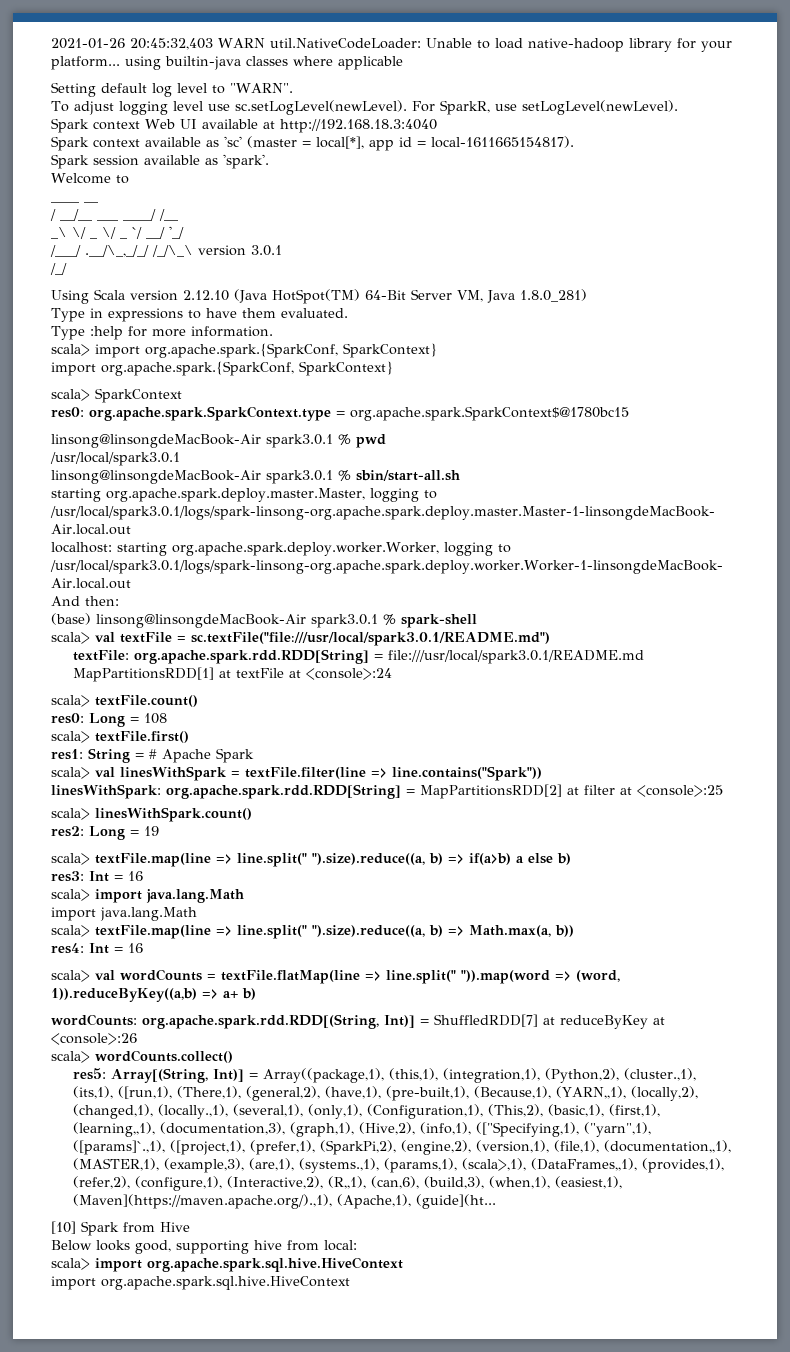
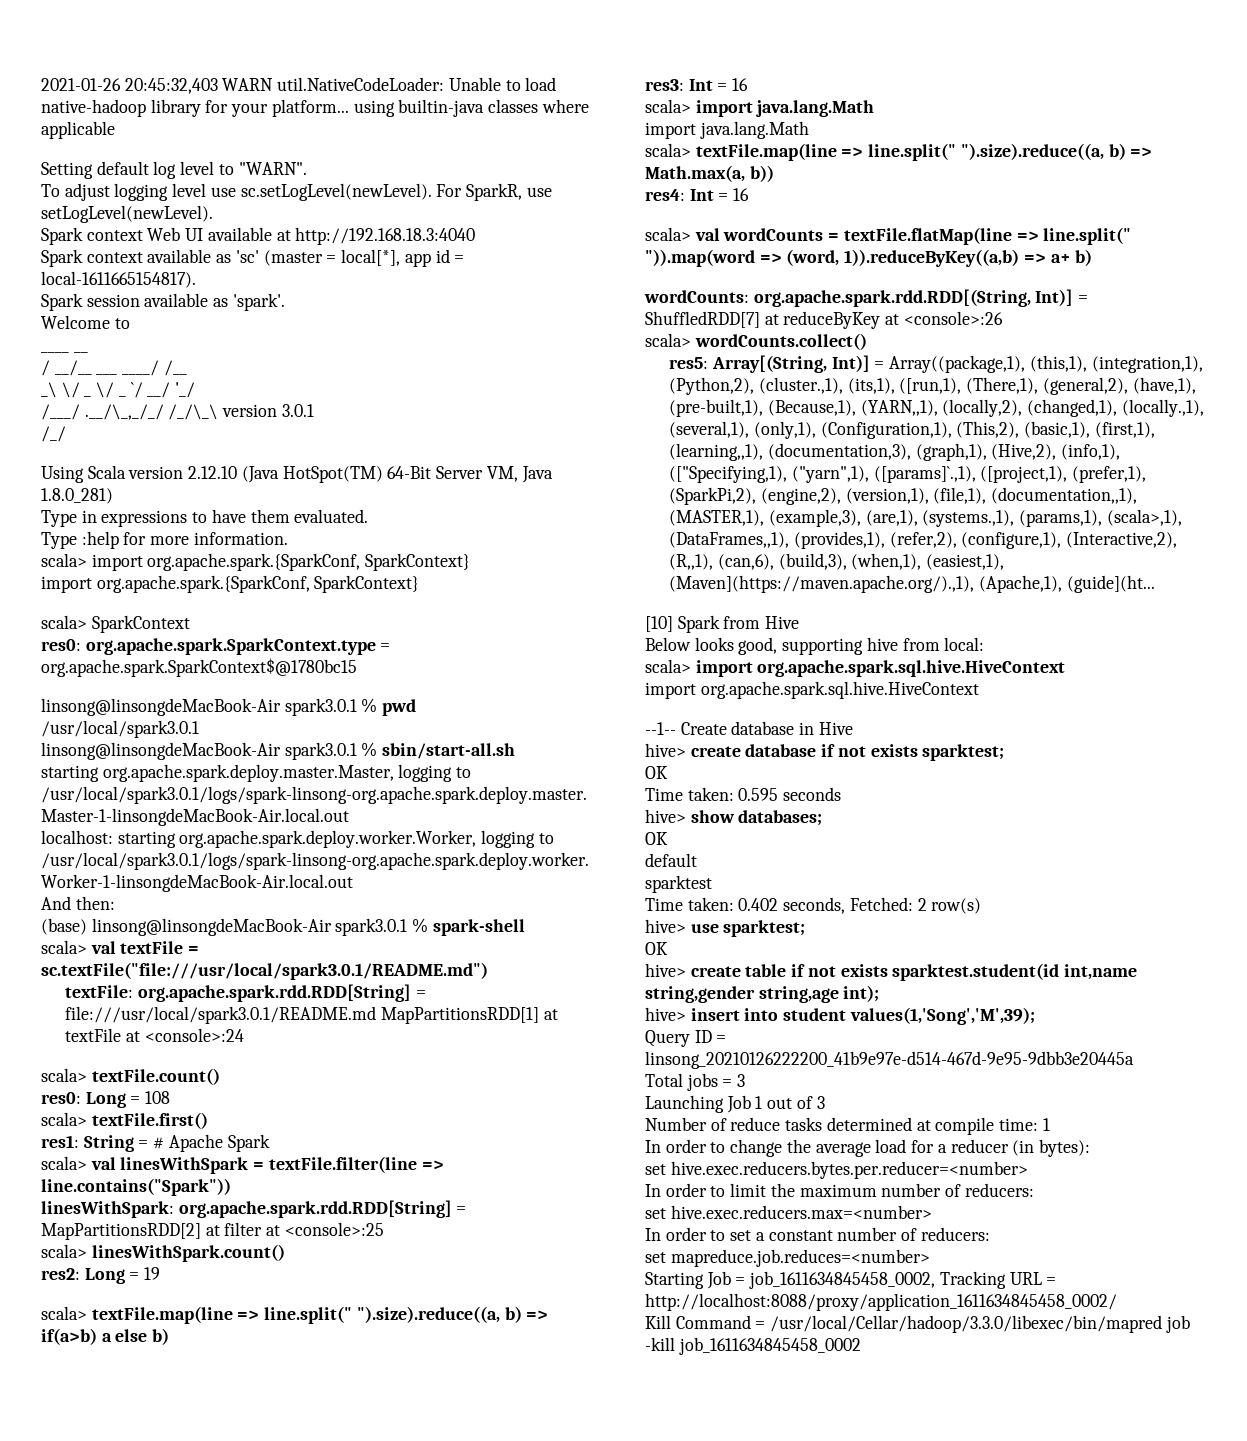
+ --1-- Create database in Hive
+ hive> create database if not exists sparktest;
+ OK
+ Time taken: 0.595 seconds
+ hive> show databases;
+ OK
+ default
+ sparktest
+ Time taken: 0.402 seconds, Fetched: 2 row(s)
+ hive> use sparktest;
+ OK
+ hive> create table if not exists sparktest.student(id int,name string,gender string,age int);
+ hive> insert into student values(1,'Song','M',39);
+ Query ID = linsong_20210126222200_41b9e97e-d514-467d-9e95-9dbb3e20445a
+ Total jobs = 3
+ Launching Job 1 out of 3
+ Number of reduce tasks determined at compile time: 1
+ In order to change the average load for a reducer (in bytes):
+ set hive.exec.reducers.bytes.per.reducer=<number>
+ In order to limit the maximum number of reducers:
+ set hive.exec.reducers.max=<number>
+ In order to set a constant number of reducers:
+ set mapreduce.job.reduces=<number>
+ Starting Job = job_1611634845458_0002, Tracking URL = http://localhost:8088/proxy/application_1611634845458_0002/
+ Kill Command = /usr/local/Cellar/hadoop/3.3.0/libexec/bin/mapred job -kill job_1611634845458_0002

